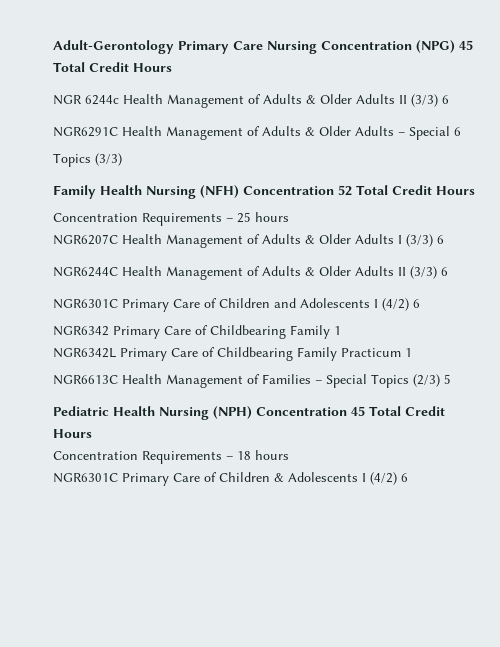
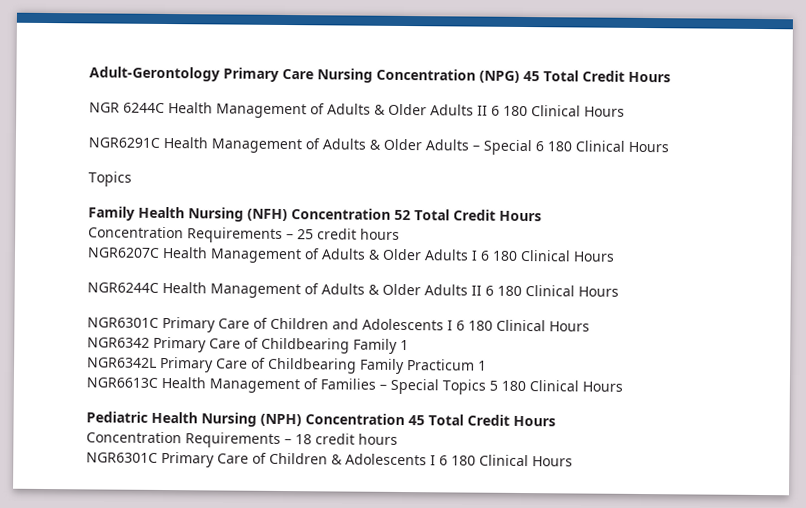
- NGR 6244c Health Management of Adults & Older Adults II (3/3) 6
+ NGR 6244C Health Management of Adults & Older Adults II 6 180 Clinical Hours
- NGR6291C Health Management of Adults & Older Adults – Special 6
- Topics (3/3)
+ NGR6291C Health Management of Adults & Older Adults – Special 6 180 Clinical Hours
+ Topics
- Concentration Requirements – 25 hours
+ Concentration Requirements – 25 credit hours
- NGR6207C Health Management of Adults & Older Adults I (3/3) 6
+ NGR6207C Health Management of Adults & Older Adults I 6 180 Clinical Hours
- NGR6244C Health Management of Adults & Older Adults II (3/3) 6
+ NGR6244C Health Management of Adults & Older Adults II 6 180 Clinical Hours
- NGR6301C Primary Care of Children and Adolescents I (4/2) 6
+ NGR6301C Primary Care of Children and Adolescents I 6 180 Clinical Hours
- NGR6613C Health Management of Families – Special Topics (2/3) 5
+ NGR6613C Health Management of Families – Special Topics 5 180 Clinical Hours
- Concentration Requirements – 18 hours
+ Concentration Requirements – 18 credit hours
- NGR6301C Primary Care of Children & Adolescents I (4/2) 6
+ NGR6301C Primary Care of Children & Adolescents I 6 180 Clinical Hours

